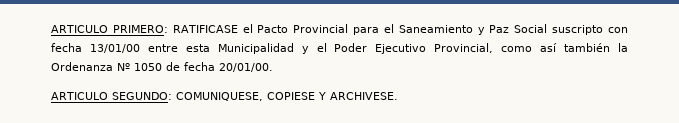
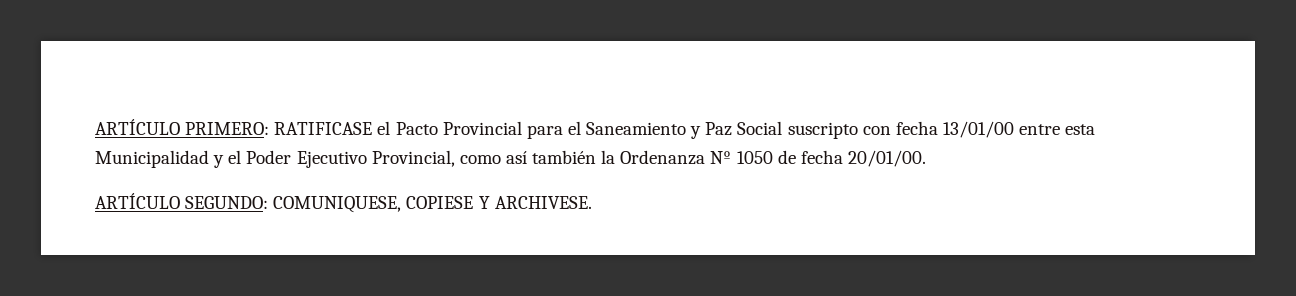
- ARTICULO PRIMERO: RATIFICASE el Pacto Provincial para el Saneamiento y Paz Social suscripto con fecha 13/01/00 entre esta Municipalidad y el Poder Ejecutivo Provincial, como así también la Ordenanza Nº 1050 de fecha 20/01/00.
+ ARTÍCULO PRIMERO: RATIFICASE el Pacto Provincial para el Saneamiento y Paz Social suscripto con fecha 13/01/00 entre esta Municipalidad y el Poder Ejecutivo Provincial, como así también la Ordenanza Nº 1050 de fecha 20/01/00.
- ARTICULO SEGUNDO: COMUNIQUESE, COPIESE Y ARCHIVESE.
+ ARTÍCULO SEGUNDO: COMUNIQUESE, COPIESE Y ARCHIVESE.

